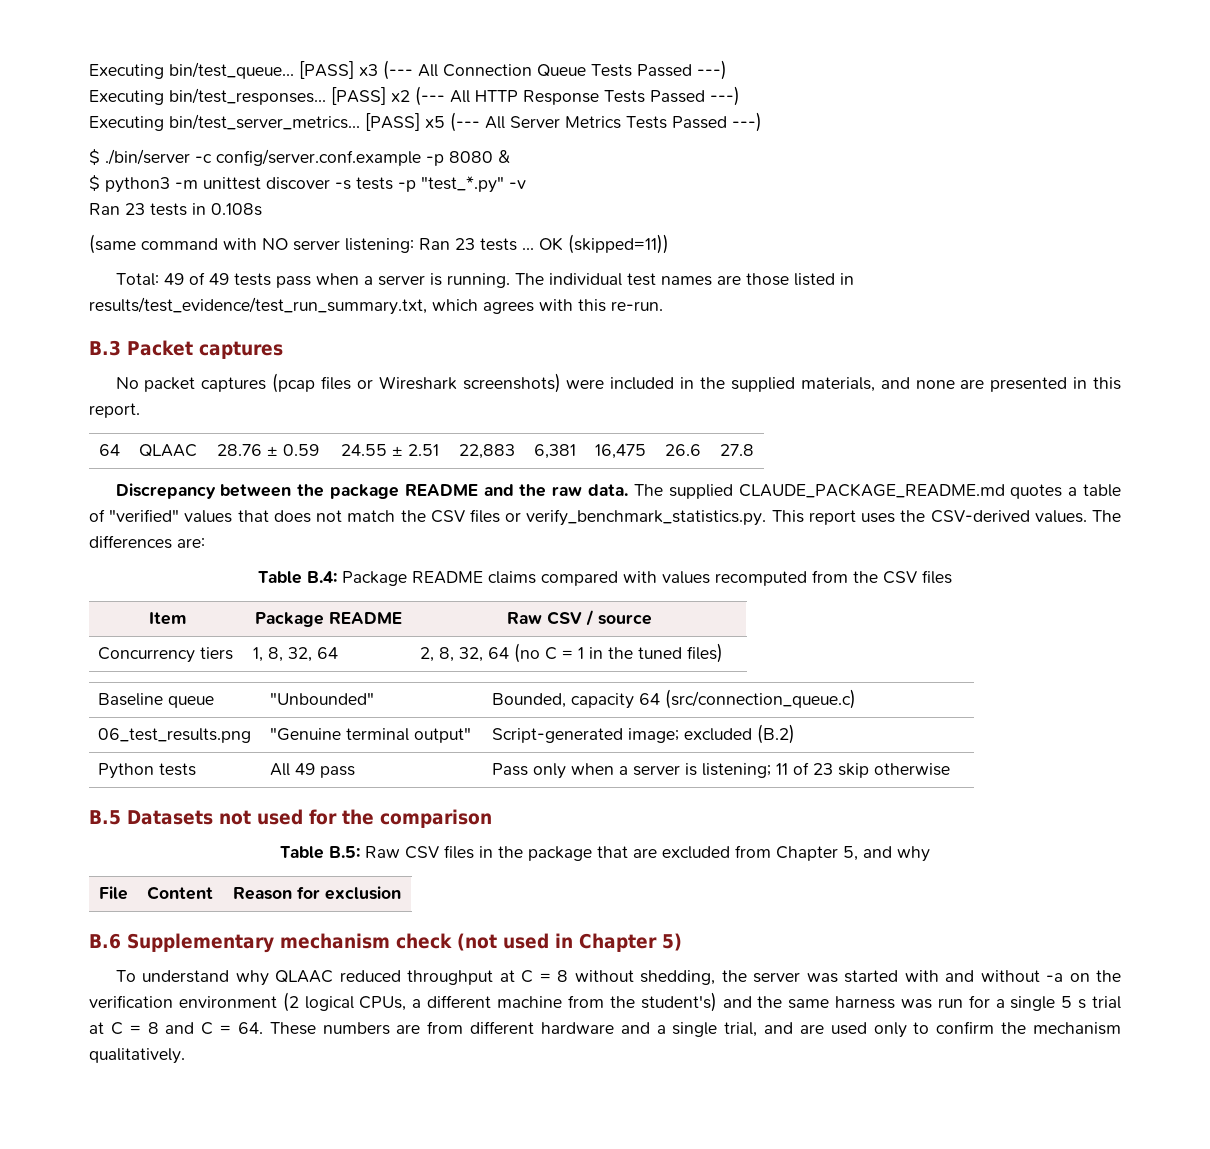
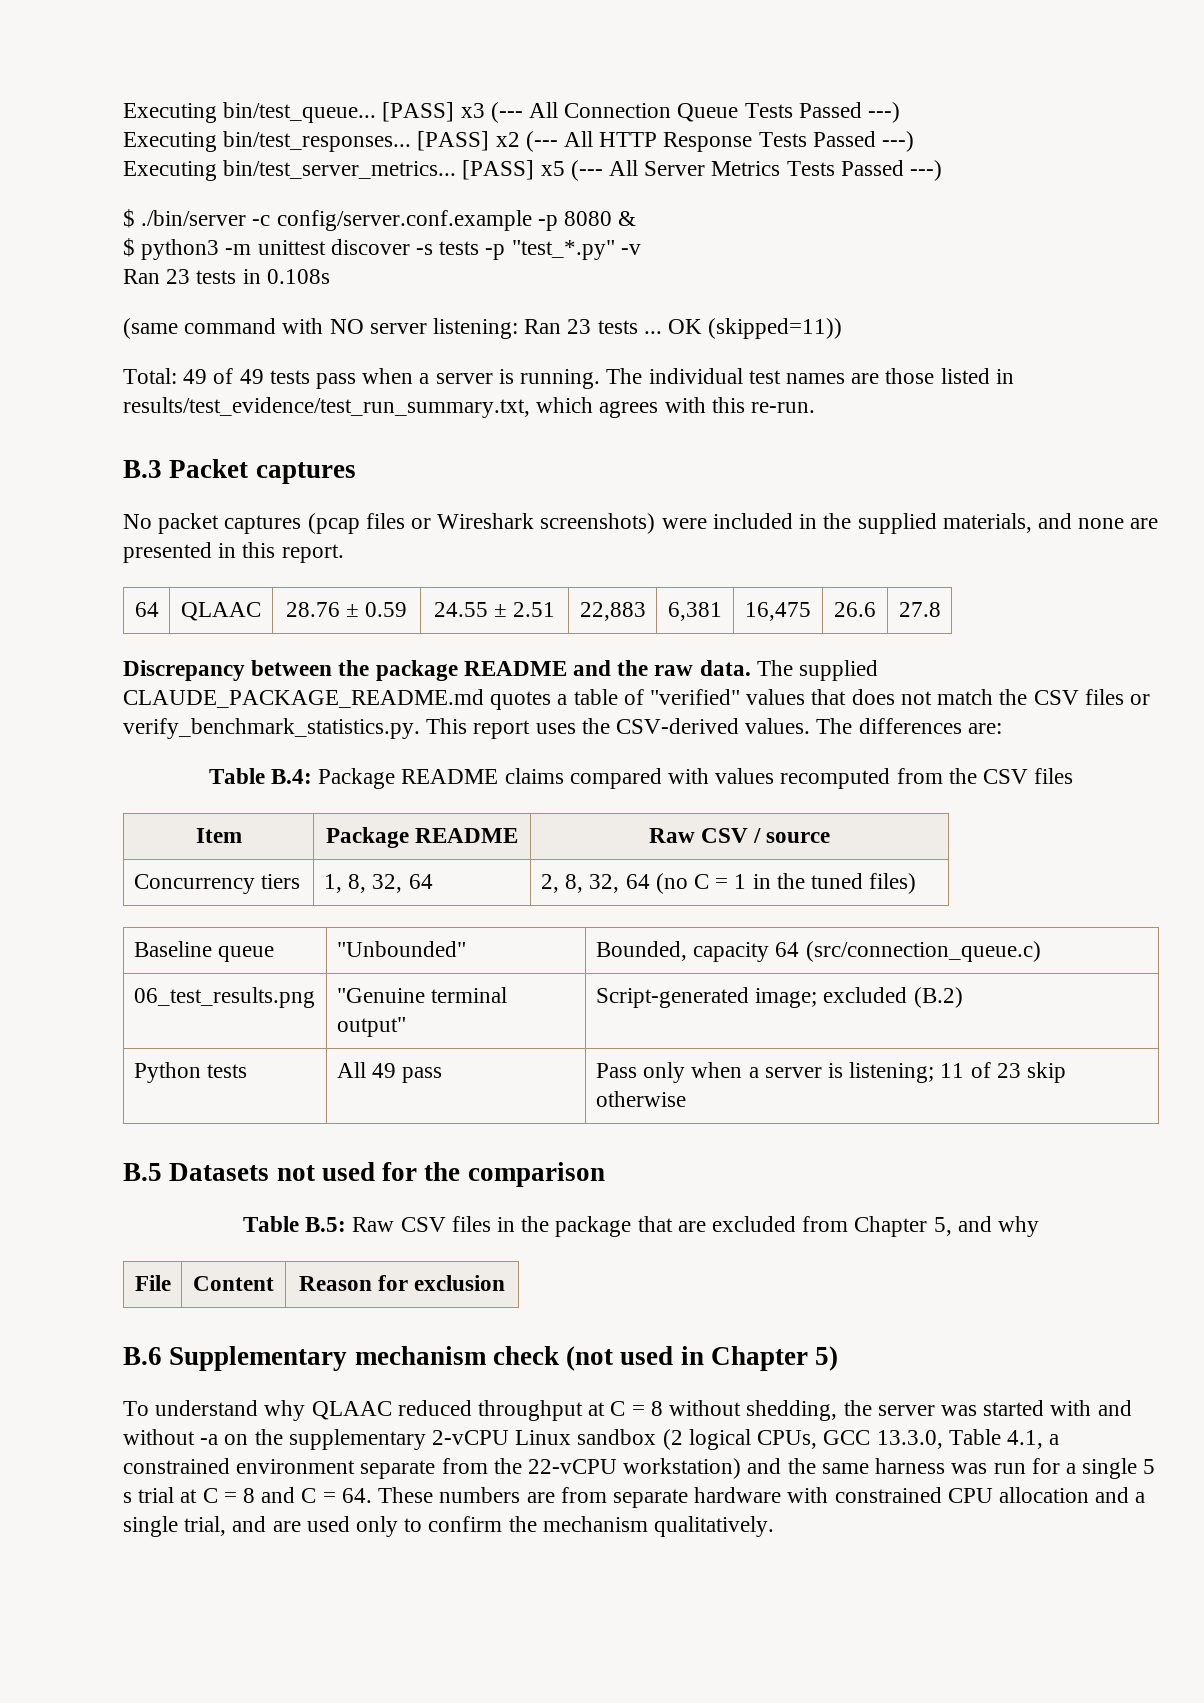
- To understand why QLAAC reduced throughput at C = 8 without shedding, the server was started with and without -a on the verification environment (2 logical CPUs, a different machine from the student's) and the same harness was run for a single 5 s trial at C = 8 and C = 64. These numbers are from different hardware and a single trial, and are used only to confirm the mechanism qualitatively.
+ To understand why QLAAC reduced throughput at C = 8 without shedding, the server was started with and without -a on the supplementary 2-vCPU Linux sandbox (2 logical CPUs, GCC 13.3.0, Table 4.1, a constrained environment separate from the 22-vCPU workstation) and the same harness was run for a single 5 s trial at C = 8 and C = 64. These numbers are from separate hardware with constrained CPU allocation and a single trial, and are used only to confirm the mechanism qualitatively.

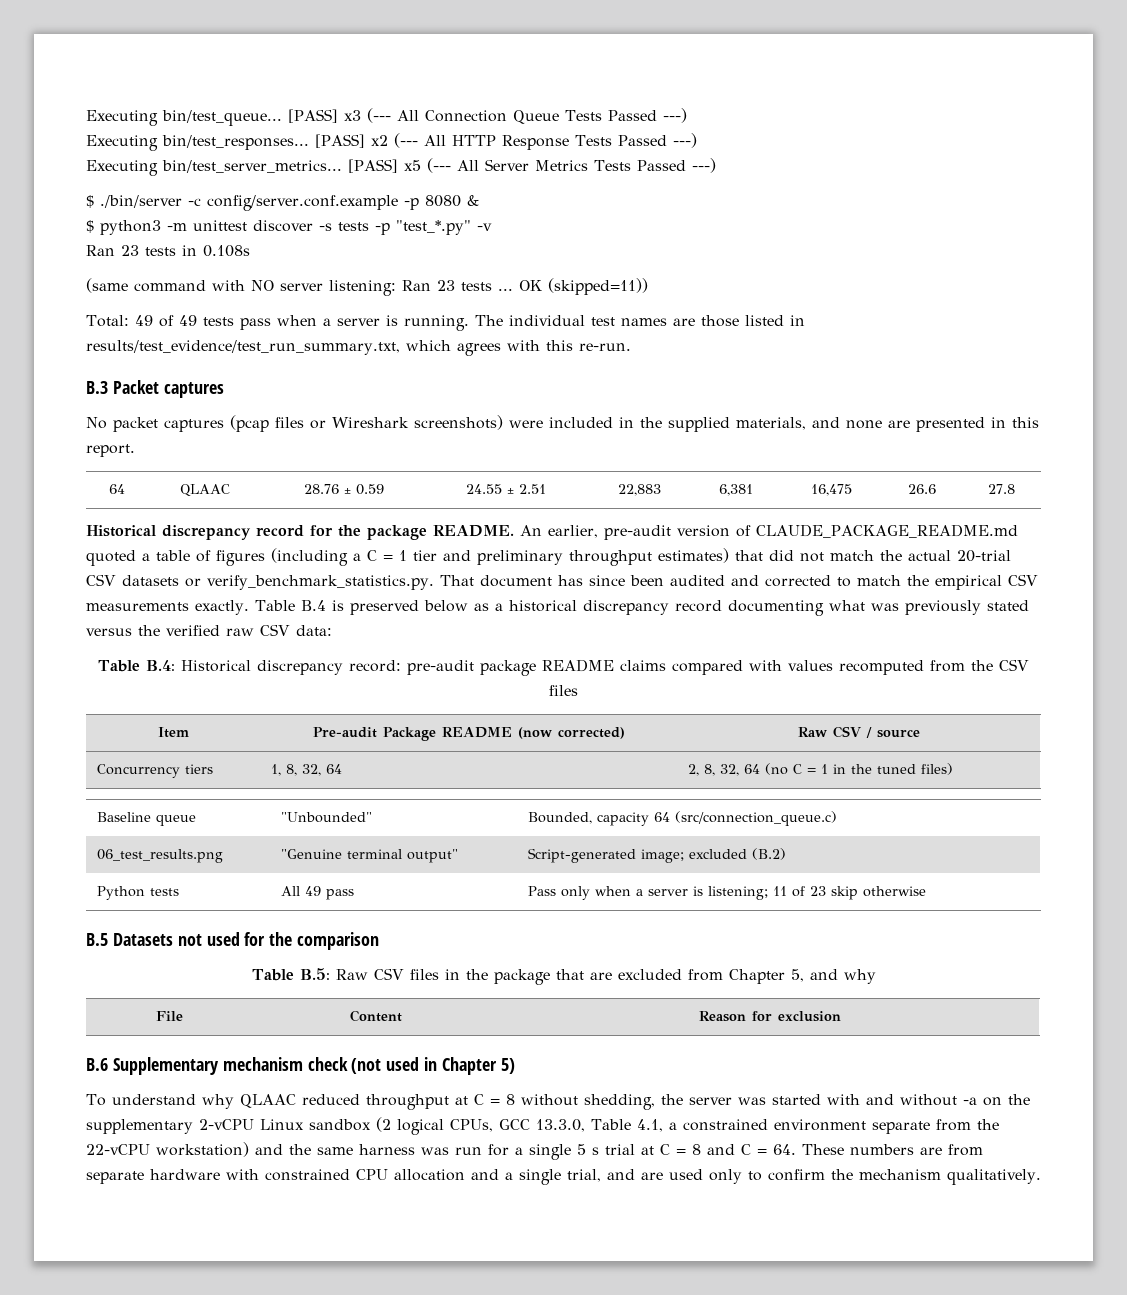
- Discrepancy between the package README and the raw data. The supplied CLAUDE_PACKAGE_README.md quotes a table of "verified" values that does not match the CSV files or verify_benchmark_statistics.py. This report uses the CSV-derived values. The differences are:
- Table B.4: Package README claims compared with values recomputed from the CSV files
+ Historical discrepancy record for the package README. An earlier, pre-audit version of CLAUDE_PACKAGE_README.md quoted a table of figures (including a C = 1 tier and preliminary throughput estimates) that did not match the actual 20-trial CSV datasets or verify_benchmark_statistics.py. That document has since been audited and corrected to match the empirical CSV measurements exactly. Table B.4 is preserved below as a historical discrepancy record documenting what was previously stated versus the verified raw CSV data:
+ Table B.4: Historical discrepancy record: pre-audit package README claims compared with values recomputed from the CSV files
- Item | Package README | Raw CSV / source
+ Item | Pre-audit Package README (now corrected) | Raw CSV / source

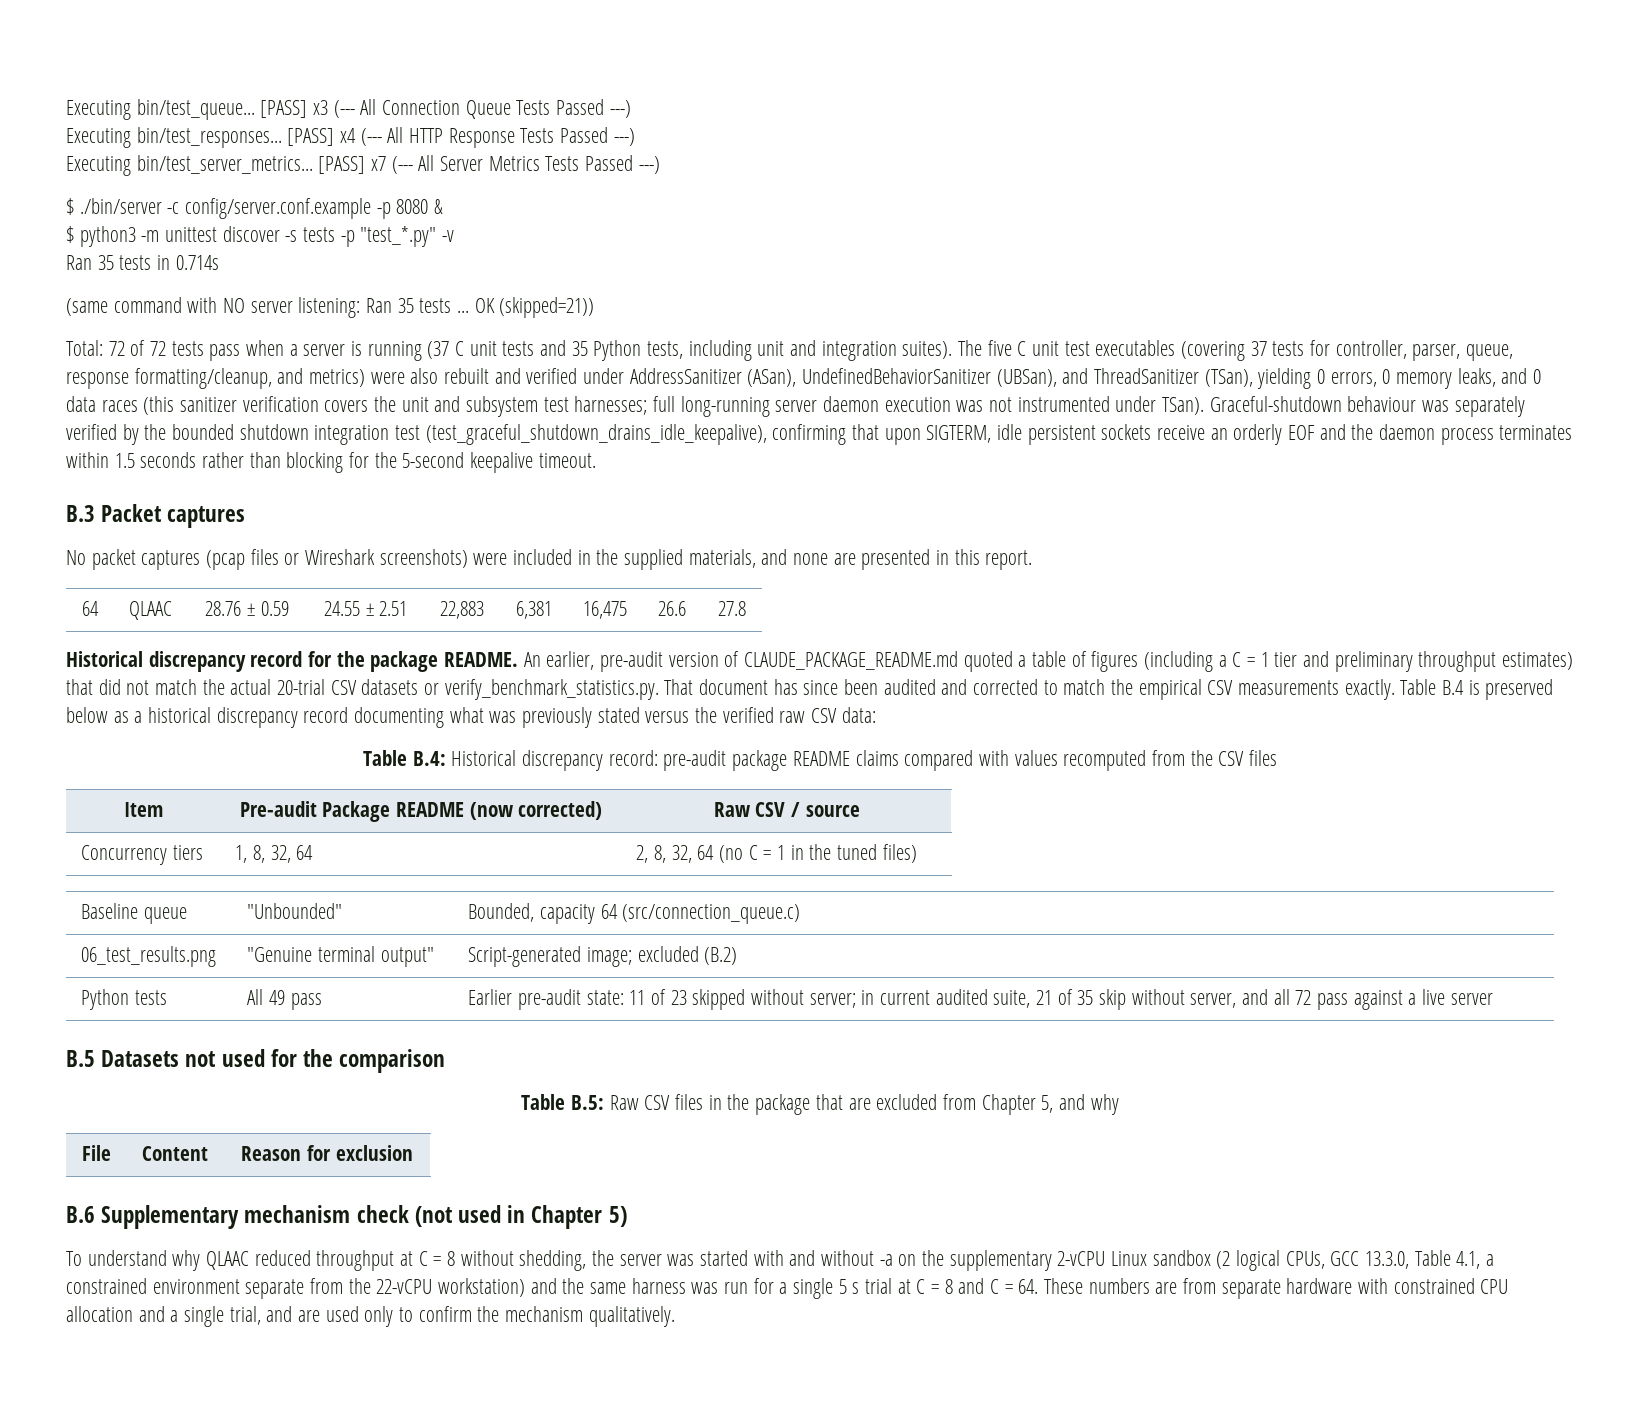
- [PASS] x2 (--- All HTTP Response Tests Passed ---)
+ [PASS] x4 (--- All HTTP Response Tests Passed ---)
- [PASS] x5 (--- All Server Metrics Tests Passed ---)
+ [PASS] x7 (--- All Server Metrics Tests Passed ---)
- Ran 23 tests in 0.108s
+ Ran 35 tests in 0.714s
- (same command with NO server listening: Ran 23 tests ...
+ (same command with NO server listening: Ran 35 tests ...
- OK (skipped=11))
+ OK (skipped=21))
- Total: 49 of 49 tests pass when a server is running. The individual test names are those listed in results/test_evidence/test_run_summary.txt, which agrees with this re-run.
+ Total: 72 of 72 tests pass when a server is running (37 C unit tests and 35 Python tests, including unit and integration suites). The five C unit test executables (covering 37 tests for controller, parser, queue, response formatting/cleanup, and metrics) were also rebuilt and verified under AddressSanitizer (ASan), UndefinedBehaviorSanitizer (UBSan), and ThreadSanitizer (TSan), yielding 0 errors, 0 memory leaks, and 0 data races (this sanitizer verification covers the unit and subsystem test harnesses; full long-running server daemon execution was not instrumented under TSan). Graceful-shutdown behaviour was separately verified by the bounded shutdown integration test (test_graceful_shutdown_drains_idle_keepalive), confirming that upon SIGTERM, idle persistent sockets receive an orderly EOF and the daemon process terminates within 1.5 seconds rather than blocking for the 5-second keepalive timeout.
- Python tests | All 49 pass | Pass only when a server is listening; 11 of 23 skip otherwise
+ Python tests | All 49 pass | Earlier pre-audit state: 11 of 23 skipped without server; in current audited suite, 21 of 35 skip without server, and all 72 pass against a live server

